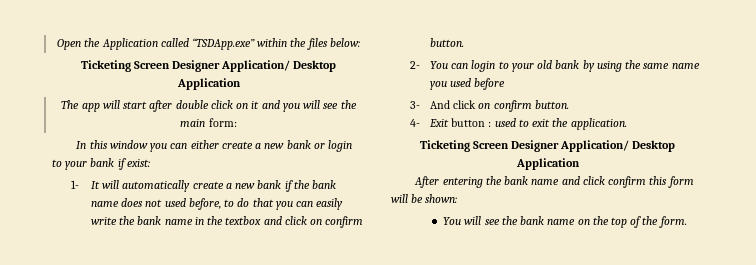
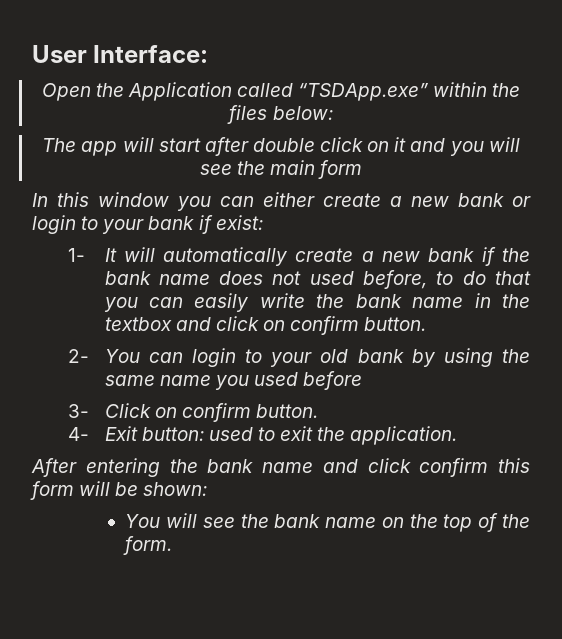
+ User Interface:
  Open the Application called “TSDApp.exe” within the files below:
- Ticketing Screen Designer Application/ Desktop Application
- The app will start after double click on it and you will see the main form:
+ The app will start after double click on it and you will see the main form
- 3- And click on confirm button.
+ 3- Click on confirm button.
- 4- Exit button : used to exit the application.
- Ticketing Screen Designer Application/ Desktop Application
+ 4- Exit button: used to exit the application.

